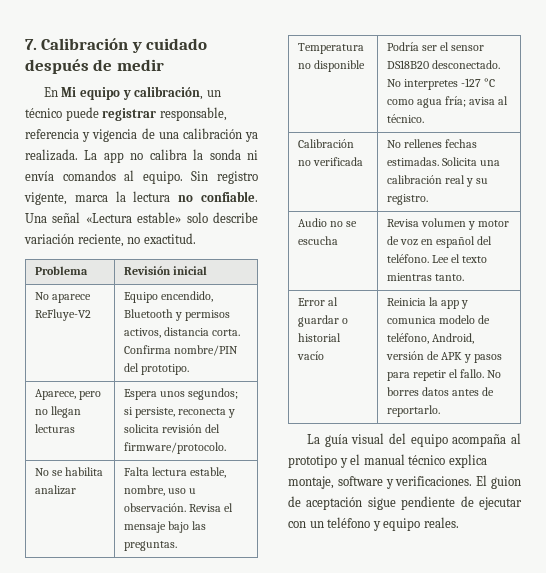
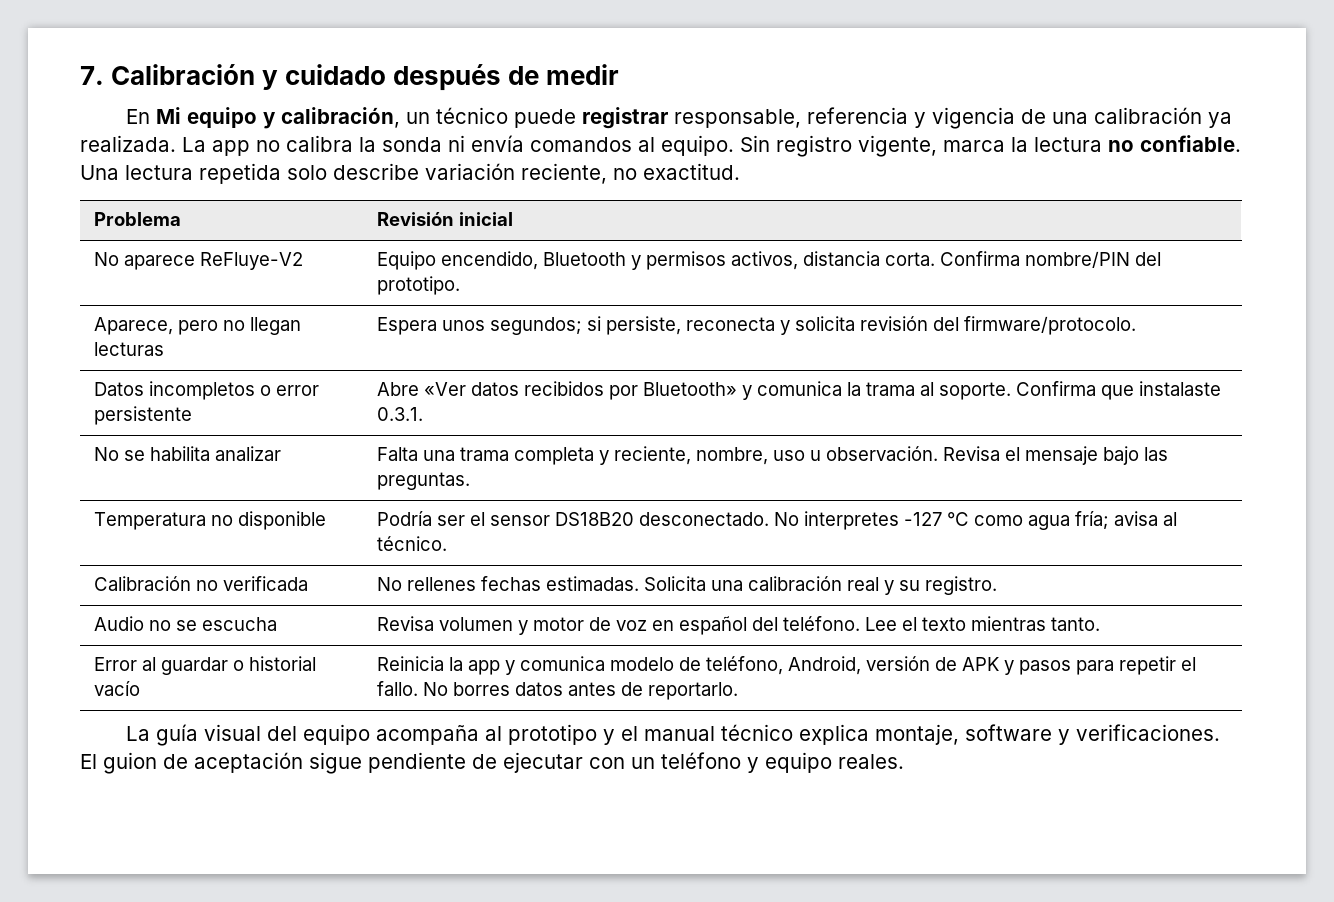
- Una señal «Lectura estable» solo describe variación reciente, no exactitud.
+ Una lectura repetida solo describe variación reciente, no exactitud.
+ Datos incompletos o error persistente | Abre «Ver datos recibidos por Bluetooth» y comunica la trama al soporte. Confirma que instalaste 0.3.1.
- No se habilita analizar | Falta lectura estable, nombre, uso u observación. Revisa el mensaje bajo las preguntas.
+ No se habilita analizar | Falta una trama completa y reciente, nombre, uso u observación. Revisa el mensaje bajo las preguntas.

